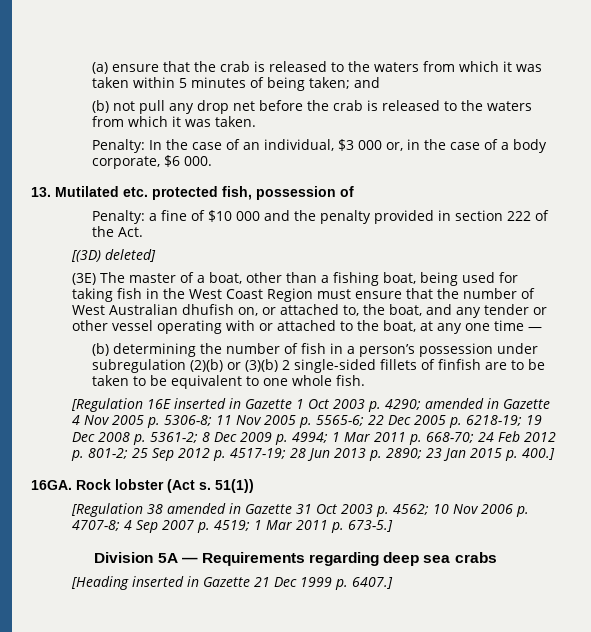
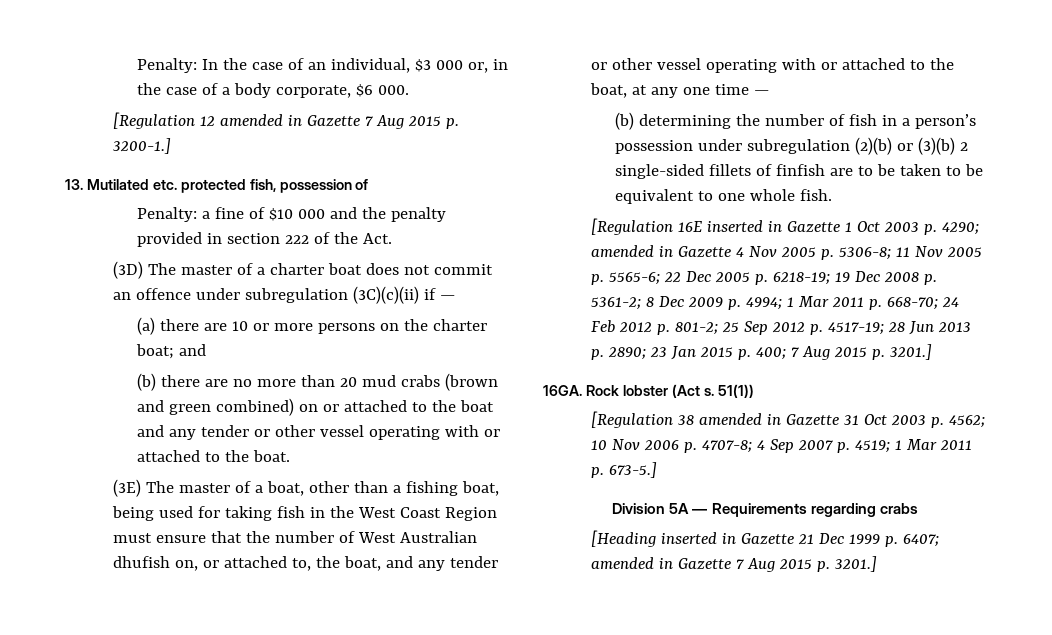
- (a) ensure that the crab is released to the waters from which it was taken within 5 minutes of being taken; and
- (b) not pull any drop net before the crab is released to the waters from which it was taken.
+ [Regulation 12 amended in Gazette 7 Aug 2015 p. 3200-1.]
- [(3D) deleted]
+ (3D) The master of a charter boat does not commit an offence under subregulation (3C)(c)(ii) if —
+ (a) there are 10 or more persons on the charter boat; and
+ (b) there are no more than 20 mud crabs (brown and green combined) on or attached to the boat and any tender or other vessel operating with or attached to the boat.
- 23 Jan 2015 p. 400.]
+ 23 Jan 2015 p. 400; 7 Aug 2015 p. 3201.]
- Division 5A — Requirements regarding deep sea crabs
+ Division 5A — Requirements regarding crabs
- [Heading inserted in Gazette 21 Dec 1999 p. 6407.]
+ [Heading inserted in Gazette 21 Dec 1999 p. 6407; amended in Gazette 7 Aug 2015 p. 3201.]

